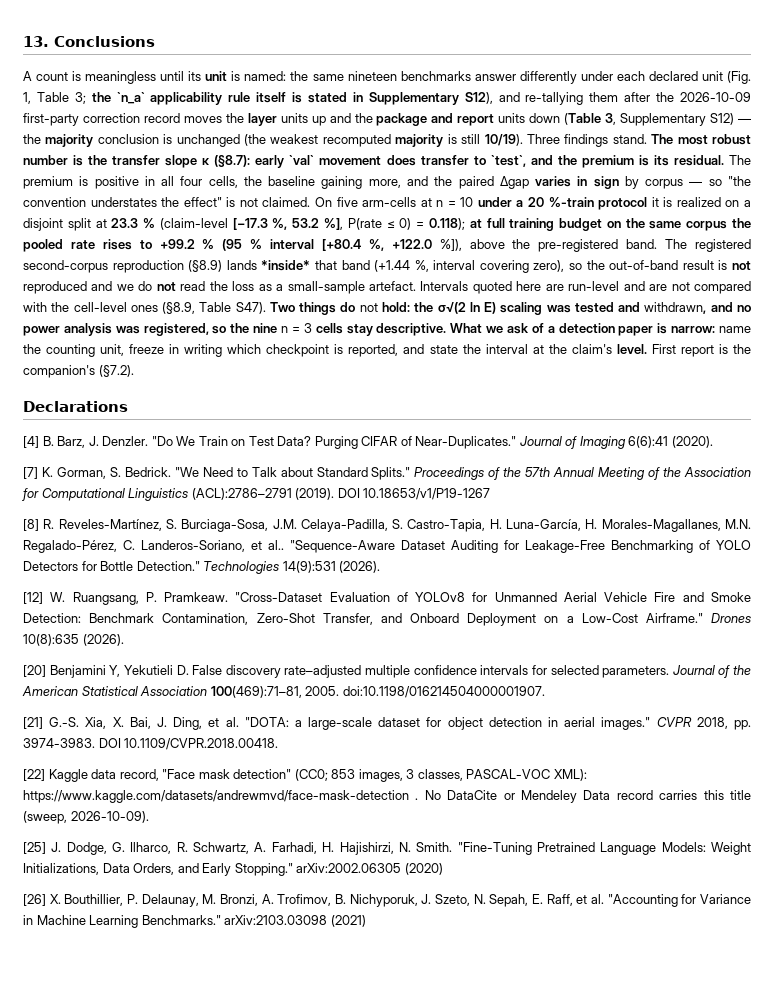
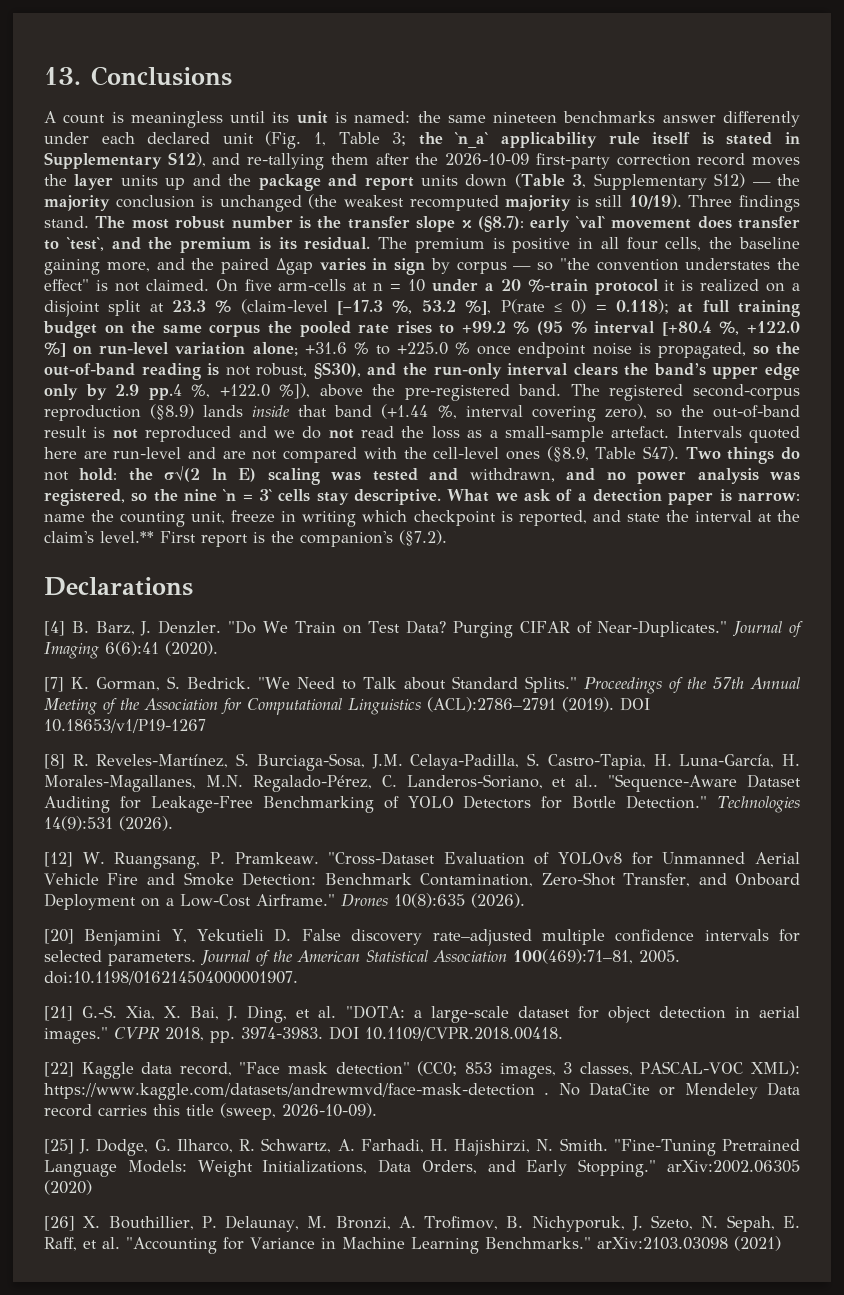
- On five arm-cells at n = 10 under a 20 %-train protocol it is realized on a disjoint split at 23.3 % (claim-level [−17.3 %, 53.2 %], P(rate ≤ 0) = 0.118); at full training budget on the same corpus the pooled rate rises to +99.2 % (95 % interval [+80.4 %, +122.0 %]), above the pre-registered band.
+ On five arm-cells at n = 10 under a 20 %-train protocol it is realized on a disjoint split at 23.3 % (claim-level [−17.3 %, 53.2 %], P(rate ≤ 0) = 0.118); at full training budget on the same corpus the pooled rate rises to +99.2 % (95 % interval [+80.4 %, +122.0 %] on run-level variation alone; +31.6 % to +225.0 % once endpoint noise is propagated, so the out-of-band reading is not robust, §S30), and the run-only interval clears the band’s upper edge only by 2.9 pp.4 %, +122.0 %]), above the pre-registered band.
- The registered second-corpus reproduction (§8.9) lands *inside* that band (+1.44 %, interval covering zero), so the out-of-band result is not reproduced and we do not read the loss as a small-sample artefact.
+ The registered second-corpus reproduction (§8.9) lands inside that band (+1.44 %, interval covering zero), so the out-of-band result is not reproduced and we do not read the loss as a small-sample artefact.
- Two things do not hold: the σ√(2 ln E) scaling was tested and withdrawn, and no power analysis was registered, so the nine n = 3 cells stay descriptive.
+ Two things do not hold: the σ√(2 ln E) scaling was tested and withdrawn, and no power analysis was registered, so the nine `n = 3` cells stay descriptive.
- What we ask of a detection paper is narrow: name the counting unit, freeze in writing which checkpoint is reported, and state the interval at the claim's level. First report is the companion's (§7.2).
+ What we ask of a detection paper is narrow: name the counting unit, freeze in writing which checkpoint is reported, and state the interval at the claim's level.** First report is the companion's (§7.2).

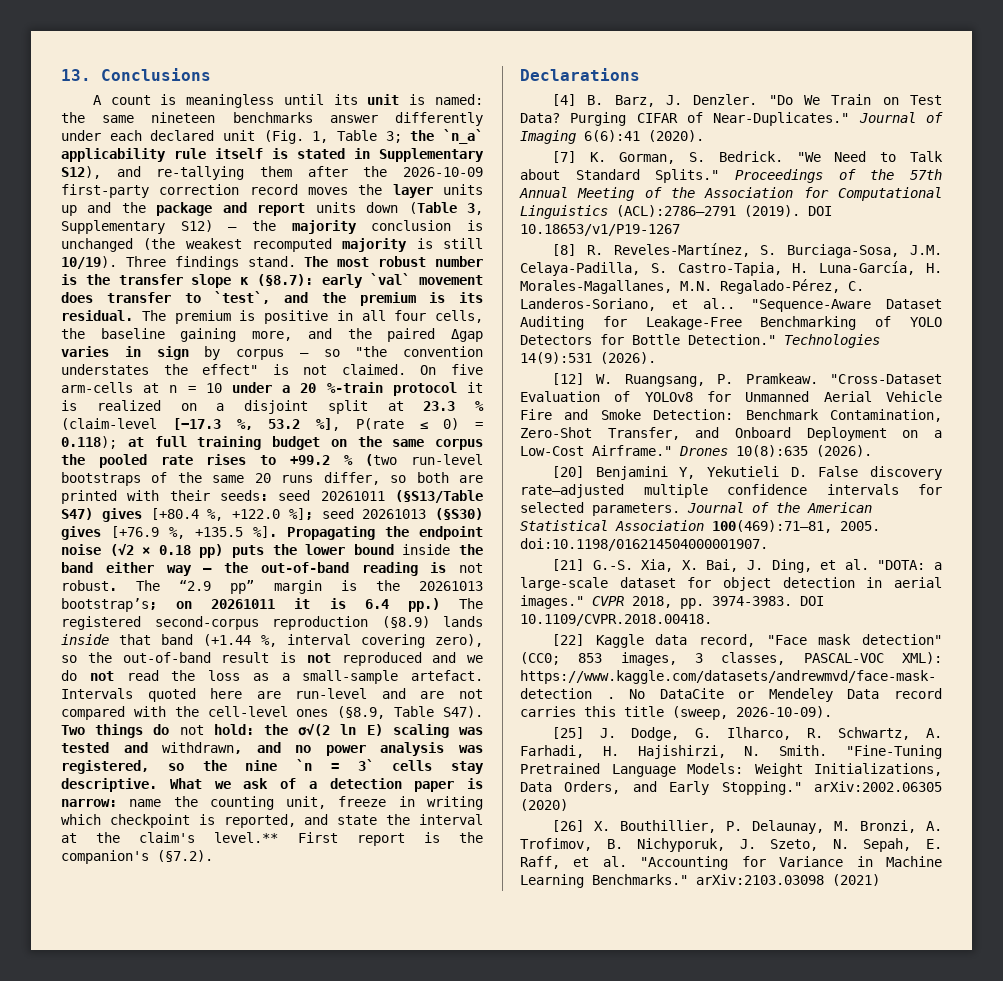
- at full training budget on the same corpus the pooled rate rises to +99.2 % (95 % interval [+80.4 %, +122.0 %] on run-level variation alone; +31.6 % to +225.0 % once endpoint noise is propagated, so the out-of-band reading is not robust, §S30), and the run-only interval clears the band’s upper edge only by 2.9 pp.4 %, +122.0 %]), above the pre-registered band. The registered second-corpus reproduction (§8.9) lands inside that band (+1.44 %, interval covering zero), so the out-of-band result is not reproduced and we do not read the loss as a small-sample artefact.
+ at full training budget on the same corpus the pooled rate rises to +99.2 % (two run-level bootstraps of the same 20 runs differ, so both are printed with their seeds: seed 20261011 (§S13/Table S47) gives [+80.4 %, +122.0 %]; seed 20261013 (§S30) gives [+76.9 %, +135.5 %]. Propagating the endpoint noise (√2 × 0.18 pp) puts the lower bound inside the band either way — the out-of-band reading is not robust. The “2.9 pp” margin is the 20261013 bootstrap’s; on 20261011 it is 6.4 pp.) The registered second-corpus reproduction (§8.9) lands inside that band (+1.44 %, interval covering zero), so the out-of-band result is not reproduced and we do not read the loss as a small-sample artefact.

